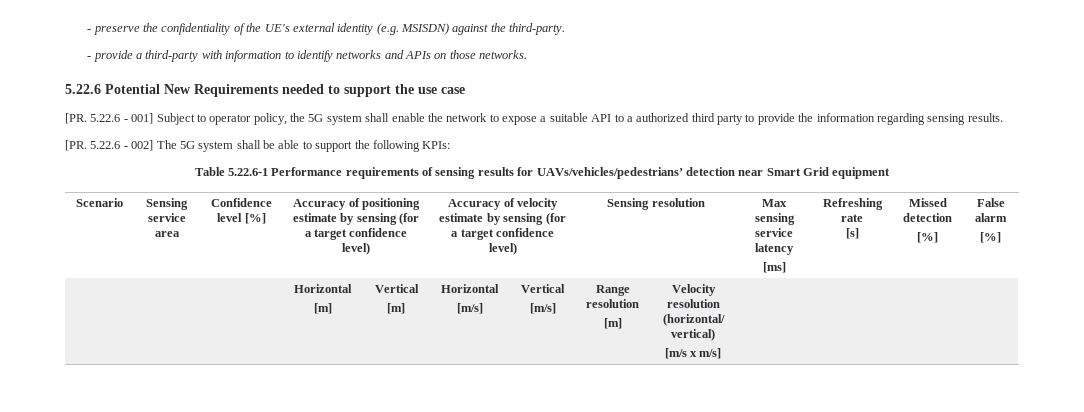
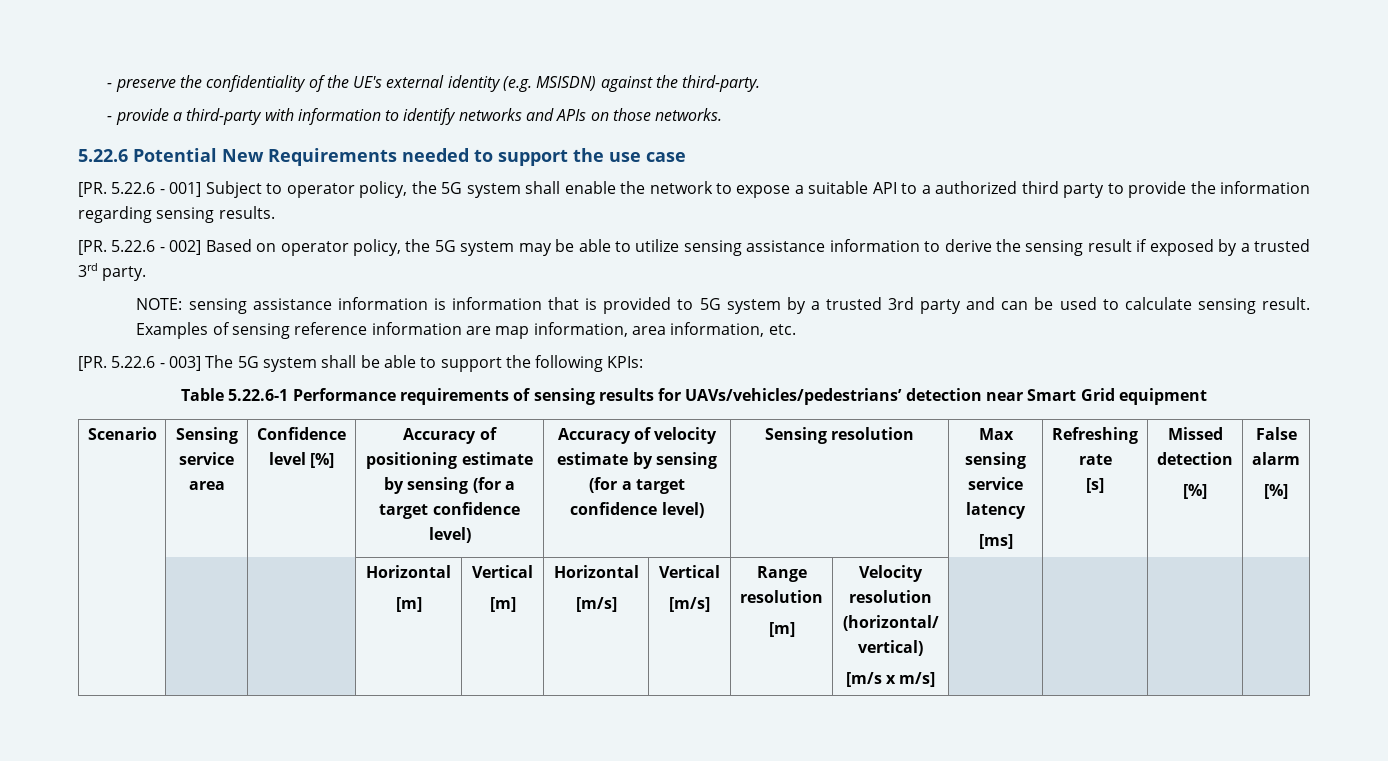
- [PR. 5.22.6 - 002] The 5G system shall be able to support the following KPIs:
+ [PR. 5.22.6 - 002] Based on operator policy, the 5G system may be able to utilize sensing assistance information to derive the sensing result if exposed by a trusted 3rd party.
+ NOTE: sensing assistance information is information that is provided to 5G system by a trusted 3rd party and can be used to calculate sensing result. Examples of sensing reference information are map information, area information, etc.
+ [PR. 5.22.6 - 003] The 5G system shall be able to support the following KPIs:

